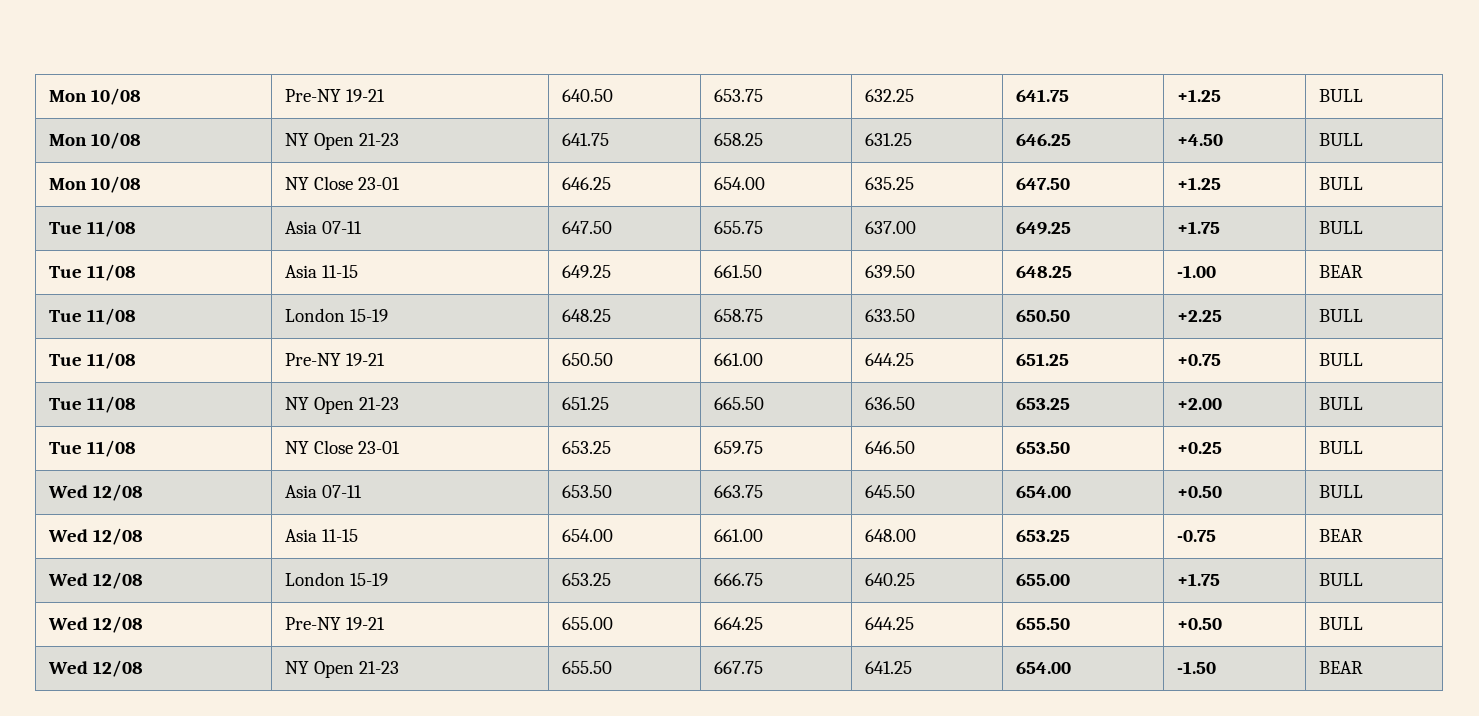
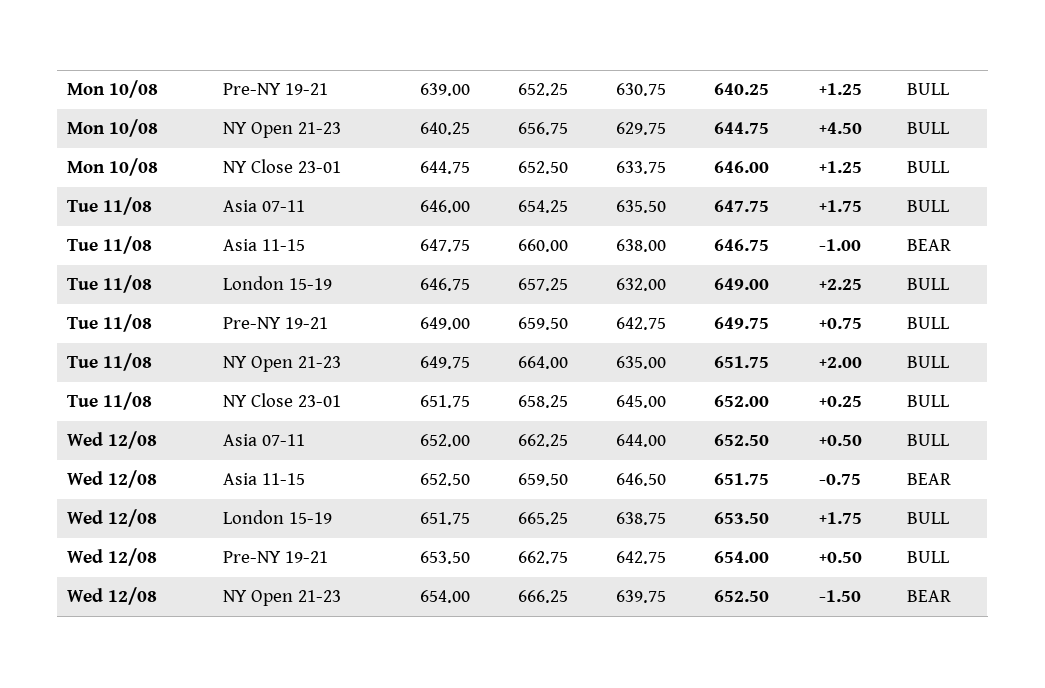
- Mon 10/08 | Pre-NY 19-21 | 640.50 | 653.75 | 632.25 | 641.75 | +1.25 | BULL
+ Mon 10/08 | Pre-NY 19-21 | 639.00 | 652.25 | 630.75 | 640.25 | +1.25 | BULL
- Mon 10/08 | NY Open 21-23 | 641.75 | 658.25 | 631.25 | 646.25 | +4.50 | BULL
+ Mon 10/08 | NY Open 21-23 | 640.25 | 656.75 | 629.75 | 644.75 | +4.50 | BULL
- Mon 10/08 | NY Close 23-01 | 646.25 | 654.00 | 635.25 | 647.50 | +1.25 | BULL
+ Mon 10/08 | NY Close 23-01 | 644.75 | 652.50 | 633.75 | 646.00 | +1.25 | BULL
- Tue 11/08 | Asia 07-11 | 647.50 | 655.75 | 637.00 | 649.25 | +1.75 | BULL
+ Tue 11/08 | Asia 07-11 | 646.00 | 654.25 | 635.50 | 647.75 | +1.75 | BULL
- Tue 11/08 | Asia 11-15 | 649.25 | 661.50 | 639.50 | 648.25 | -1.00 | BEAR
+ Tue 11/08 | Asia 11-15 | 647.75 | 660.00 | 638.00 | 646.75 | -1.00 | BEAR
- Tue 11/08 | London 15-19 | 648.25 | 658.75 | 633.50 | 650.50 | +2.25 | BULL
+ Tue 11/08 | London 15-19 | 646.75 | 657.25 | 632.00 | 649.00 | +2.25 | BULL
- Tue 11/08 | Pre-NY 19-21 | 650.50 | 661.00 | 644.25 | 651.25 | +0.75 | BULL
+ Tue 11/08 | Pre-NY 19-21 | 649.00 | 659.50 | 642.75 | 649.75 | +0.75 | BULL
- Tue 11/08 | NY Open 21-23 | 651.25 | 665.50 | 636.50 | 653.25 | +2.00 | BULL
+ Tue 11/08 | NY Open 21-23 | 649.75 | 664.00 | 635.00 | 651.75 | +2.00 | BULL
- Tue 11/08 | NY Close 23-01 | 653.25 | 659.75 | 646.50 | 653.50 | +0.25 | BULL
+ Tue 11/08 | NY Close 23-01 | 651.75 | 658.25 | 645.00 | 652.00 | +0.25 | BULL
- Wed 12/08 | Asia 07-11 | 653.50 | 663.75 | 645.50 | 654.00 | +0.50 | BULL
+ Wed 12/08 | Asia 07-11 | 652.00 | 662.25 | 644.00 | 652.50 | +0.50 | BULL
- Wed 12/08 | Asia 11-15 | 654.00 | 661.00 | 648.00 | 653.25 | -0.75 | BEAR
+ Wed 12/08 | Asia 11-15 | 652.50 | 659.50 | 646.50 | 651.75 | -0.75 | BEAR
- Wed 12/08 | London 15-19 | 653.25 | 666.75 | 640.25 | 655.00 | +1.75 | BULL
+ Wed 12/08 | London 15-19 | 651.75 | 665.25 | 638.75 | 653.50 | +1.75 | BULL
- Wed 12/08 | Pre-NY 19-21 | 655.00 | 664.25 | 644.25 | 655.50 | +0.50 | BULL
+ Wed 12/08 | Pre-NY 19-21 | 653.50 | 662.75 | 642.75 | 654.00 | +0.50 | BULL
- Wed 12/08 | NY Open 21-23 | 655.50 | 667.75 | 641.25 | 654.00 | -1.50 | BEAR
+ Wed 12/08 | NY Open 21-23 | 654.00 | 666.25 | 639.75 | 652.50 | -1.50 | BEAR

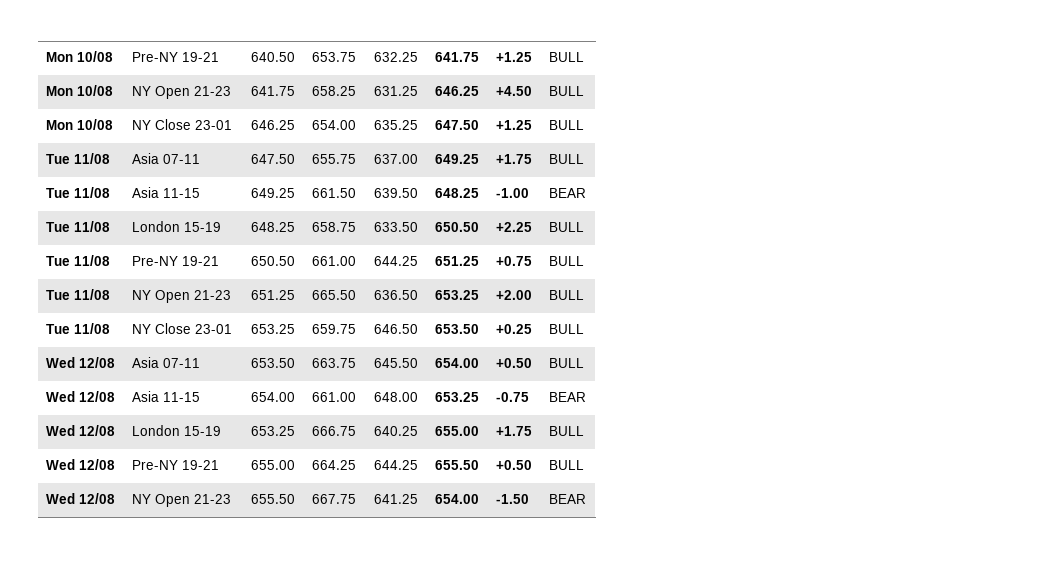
- Mon 10/08 | Pre-NY 19-21 | 639.00 | 652.25 | 630.75 | 640.25 | +1.25 | BULL
+ Mon 10/08 | Pre-NY 19-21 | 640.50 | 653.75 | 632.25 | 641.75 | +1.25 | BULL
- Mon 10/08 | NY Open 21-23 | 640.25 | 656.75 | 629.75 | 644.75 | +4.50 | BULL
+ Mon 10/08 | NY Open 21-23 | 641.75 | 658.25 | 631.25 | 646.25 | +4.50 | BULL
- Mon 10/08 | NY Close 23-01 | 644.75 | 652.50 | 633.75 | 646.00 | +1.25 | BULL
+ Mon 10/08 | NY Close 23-01 | 646.25 | 654.00 | 635.25 | 647.50 | +1.25 | BULL
- Tue 11/08 | Asia 07-11 | 646.00 | 654.25 | 635.50 | 647.75 | +1.75 | BULL
+ Tue 11/08 | Asia 07-11 | 647.50 | 655.75 | 637.00 | 649.25 | +1.75 | BULL
- Tue 11/08 | Asia 11-15 | 647.75 | 660.00 | 638.00 | 646.75 | -1.00 | BEAR
+ Tue 11/08 | Asia 11-15 | 649.25 | 661.50 | 639.50 | 648.25 | -1.00 | BEAR
- Tue 11/08 | London 15-19 | 646.75 | 657.25 | 632.00 | 649.00 | +2.25 | BULL
+ Tue 11/08 | London 15-19 | 648.25 | 658.75 | 633.50 | 650.50 | +2.25 | BULL
- Tue 11/08 | Pre-NY 19-21 | 649.00 | 659.50 | 642.75 | 649.75 | +0.75 | BULL
+ Tue 11/08 | Pre-NY 19-21 | 650.50 | 661.00 | 644.25 | 651.25 | +0.75 | BULL
- Tue 11/08 | NY Open 21-23 | 649.75 | 664.00 | 635.00 | 651.75 | +2.00 | BULL
+ Tue 11/08 | NY Open 21-23 | 651.25 | 665.50 | 636.50 | 653.25 | +2.00 | BULL
- Tue 11/08 | NY Close 23-01 | 651.75 | 658.25 | 645.00 | 652.00 | +0.25 | BULL
+ Tue 11/08 | NY Close 23-01 | 653.25 | 659.75 | 646.50 | 653.50 | +0.25 | BULL
- Wed 12/08 | Asia 07-11 | 652.00 | 662.25 | 644.00 | 652.50 | +0.50 | BULL
+ Wed 12/08 | Asia 07-11 | 653.50 | 663.75 | 645.50 | 654.00 | +0.50 | BULL
- Wed 12/08 | Asia 11-15 | 652.50 | 659.50 | 646.50 | 651.75 | -0.75 | BEAR
+ Wed 12/08 | Asia 11-15 | 654.00 | 661.00 | 648.00 | 653.25 | -0.75 | BEAR
- Wed 12/08 | London 15-19 | 651.75 | 665.25 | 638.75 | 653.50 | +1.75 | BULL
+ Wed 12/08 | London 15-19 | 653.25 | 666.75 | 640.25 | 655.00 | +1.75 | BULL
- Wed 12/08 | Pre-NY 19-21 | 653.50 | 662.75 | 642.75 | 654.00 | +0.50 | BULL
+ Wed 12/08 | Pre-NY 19-21 | 655.00 | 664.25 | 644.25 | 655.50 | +0.50 | BULL
- Wed 12/08 | NY Open 21-23 | 654.00 | 666.25 | 639.75 | 652.50 | -1.50 | BEAR
+ Wed 12/08 | NY Open 21-23 | 655.50 | 667.75 | 641.25 | 654.00 | -1.50 | BEAR

